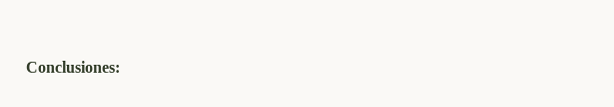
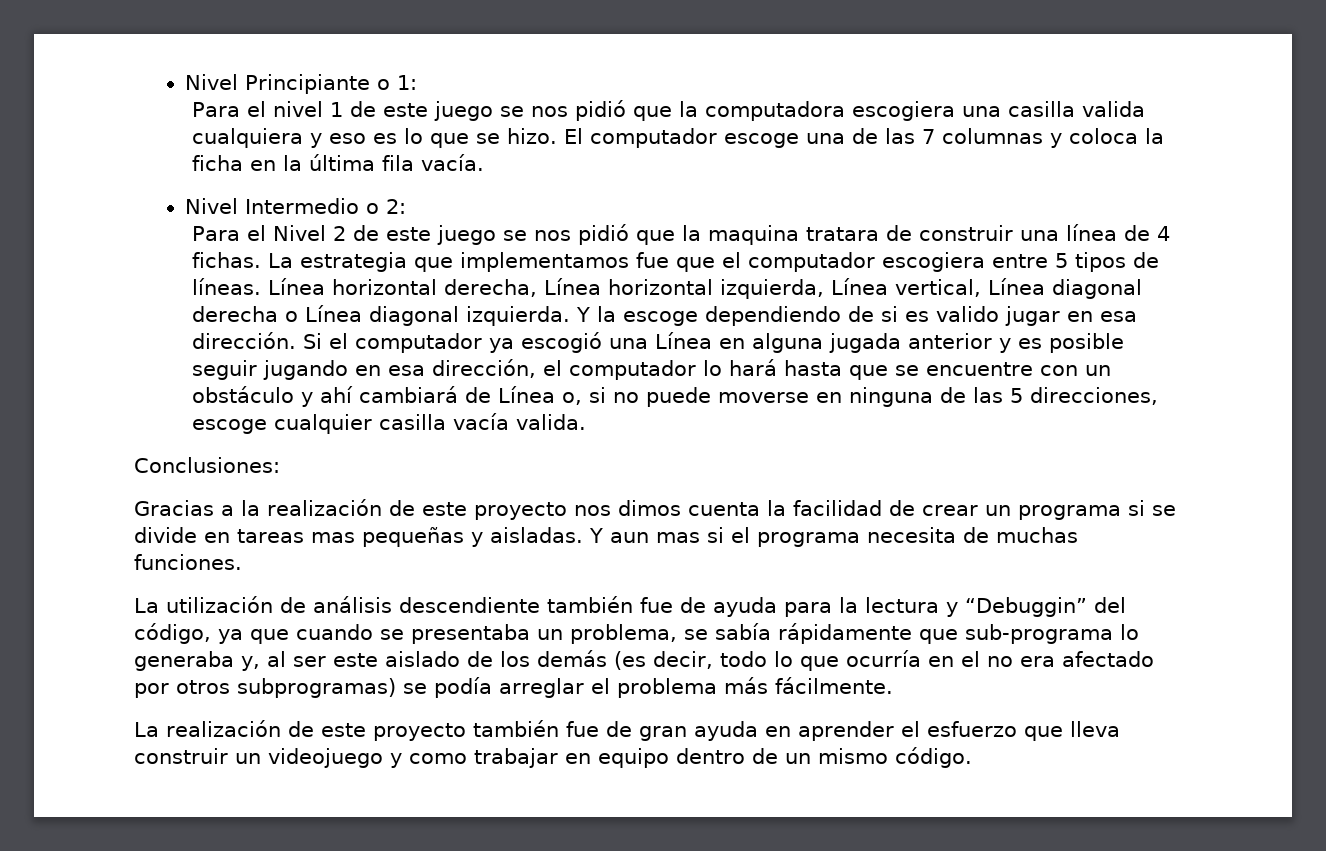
+ Nivel Principiante o 1:
+ Para el nivel 1 de este juego se nos pidió que la computadora escogiera una casilla valida cualquiera y eso es lo que se hizo. El computador escoge una de las 7 columnas y coloca la ficha en la última fila vacía.
+ Nivel Intermedio o 2:
+ Para el Nivel 2 de este juego se nos pidió que la maquina tratara de construir una línea de 4 fichas. La estrategia que implementamos fue que el computador escogiera entre 5 tipos de líneas. Línea horizontal derecha, Línea horizontal izquierda, Línea vertical, Línea diagonal derecha o Línea diagonal izquierda. Y la escoge dependiendo de si es valido jugar en esa dirección. Si el computador ya escogió una Línea en alguna jugada anterior y es posible seguir jugando en esa dirección, el computador lo hará hasta que se encuentre con un obstáculo y ahí cambiará de Línea o, si no puede moverse en ninguna de las 5 direcciones, escoge cualquier casilla vacía valida.
  Conclusiones:
+ Gracias a la realización de este proyecto nos dimos cuenta la facilidad de crear un programa si se divide en tareas mas pequeñas y aisladas. Y aun mas si el programa necesita de muchas funciones.
+ La utilización de análisis descendiente también fue de ayuda para la lectura y “Debuggin” del código, ya que cuando se presentaba un problema, se sabía rápidamente que sub-programa lo generaba y, al ser este aislado de los demás (es decir, todo lo que ocurría en el no era afectado por otros subprogramas) se podía arreglar el problema más fácilmente.
+ La realización de este proyecto también fue de gran ayuda en aprender el esfuerzo que lleva construir un videojuego y como trabajar en equipo dentro de un mismo código.

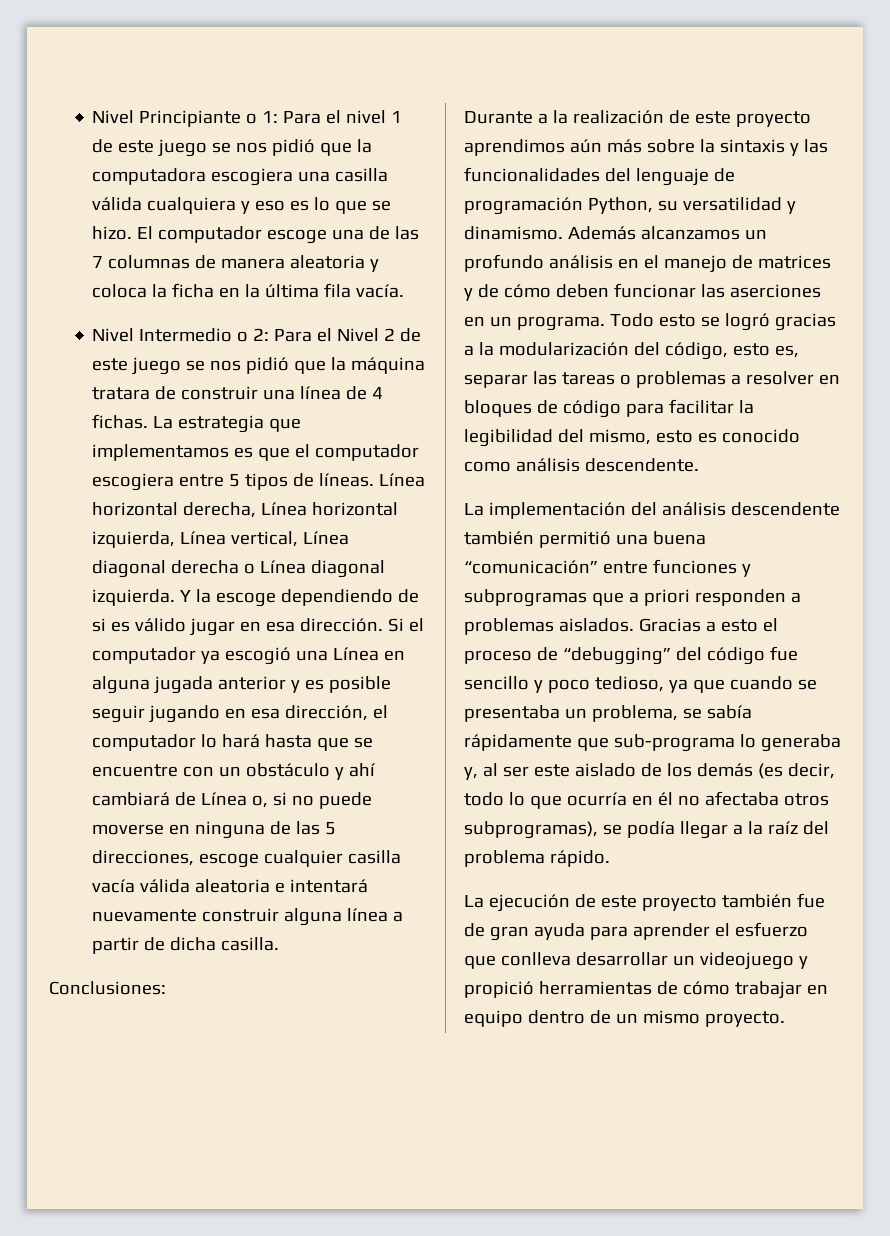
- Nivel Principiante o 1:
- Para el nivel 1 de este juego se nos pidió que la computadora escogiera una casilla valida cualquiera y eso es lo que se hizo.
+ Nivel Principiante o 1: Para el nivel 1 de este juego se nos pidió que la computadora escogiera una casilla válida cualquiera y eso es lo que se hizo.
- El computador escoge una de las 7 columnas y coloca la ficha en la última fila vacía.
+ El computador escoge una de las 7 columnas de manera aleatoria y coloca la ficha en la última fila vacía.
- Nivel Intermedio o 2:
- Para el Nivel 2 de este juego se nos pidió que la maquina tratara de construir una línea de 4 fichas.
+ Nivel Intermedio o 2: Para el Nivel 2 de este juego se nos pidió que la máquina tratara de construir una línea de 4 fichas.
- La estrategia que implementamos fue que el computador escogiera entre 5 tipos de líneas.
+ La estrategia que implementamos es que el computador escogiera entre 5 tipos de líneas.
- Y la escoge dependiendo de si es valido jugar en esa dirección.
+ Y la escoge dependiendo de si es válido jugar en esa dirección.
- Si el computador ya escogió una Línea en alguna jugada anterior y es posible seguir jugando en esa dirección, el computador lo hará hasta que se encuentre con un obstáculo y ahí cambiará de Línea o, si no puede moverse en ninguna de las 5 direcciones, escoge cualquier casilla vacía valida.
+ Si el computador ya escogió una Línea en alguna jugada anterior y es posible seguir jugando en esa dirección, el computador lo hará hasta que se encuentre con un obstáculo y ahí cambiará de Línea o, si no puede moverse en ninguna de las 5 direcciones, escoge cualquier casilla vacía válida aleatoria e intentará nuevamente construir alguna línea a partir de dicha casilla.
- Gracias a la realización de este proyecto nos dimos cuenta la facilidad de crear un programa si se divide en tareas mas pequeñas y aisladas. Y aun mas si el programa necesita de muchas funciones.
- La utilización de análisis descendiente también fue de ayuda para la lectura y “Debuggin” del código, ya que cuando se presentaba un problema, se sabía rápidamente que sub-programa lo generaba y, al ser este aislado de los demás (es decir, todo lo que ocurría en el no era afectado por otros subprogramas) se podía arreglar el problema más fácilmente.
- La realización de este proyecto también fue de gran ayuda en aprender el esfuerzo que lleva construir un videojuego y como trabajar en equipo dentro de un mismo código.
+ Durante a la realización de este proyecto aprendimos aún más sobre la sintaxis y las funcionalidades del lenguaje de programación Python, su versatilidad y dinamismo. Además alcanzamos un profundo análisis en el manejo de matrices y de cómo deben funcionar las aserciones en un programa. Todo esto se logró gracias a la modularización del código, esto es, separar las tareas o problemas a resolver en bloques de código para facilitar la legibilidad del mismo, esto es conocido como análisis descendente.
+ La implementación del análisis descendente también permitió una buena “comunicación” entre funciones y subprogramas que a priori responden a problemas aislados. Gracias a esto el proceso de “debugging” del código fue sencillo y poco tedioso, ya que cuando se presentaba un problema, se sabía rápidamente que sub-programa lo generaba y, al ser este aislado de los demás (es decir, todo lo que ocurría en él no afectaba otros subprogramas), se podía llegar a la raíz del problema rápido.
+ La ejecución de este proyecto también fue de gran ayuda para aprender el esfuerzo que conlleva desarrollar un videojuego y propició herramientas de cómo trabajar en equipo dentro de un mismo proyecto.

